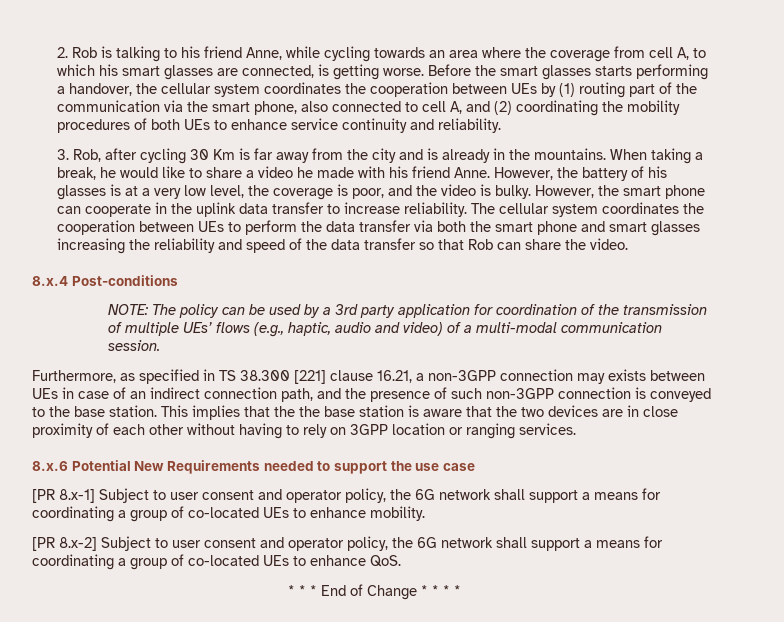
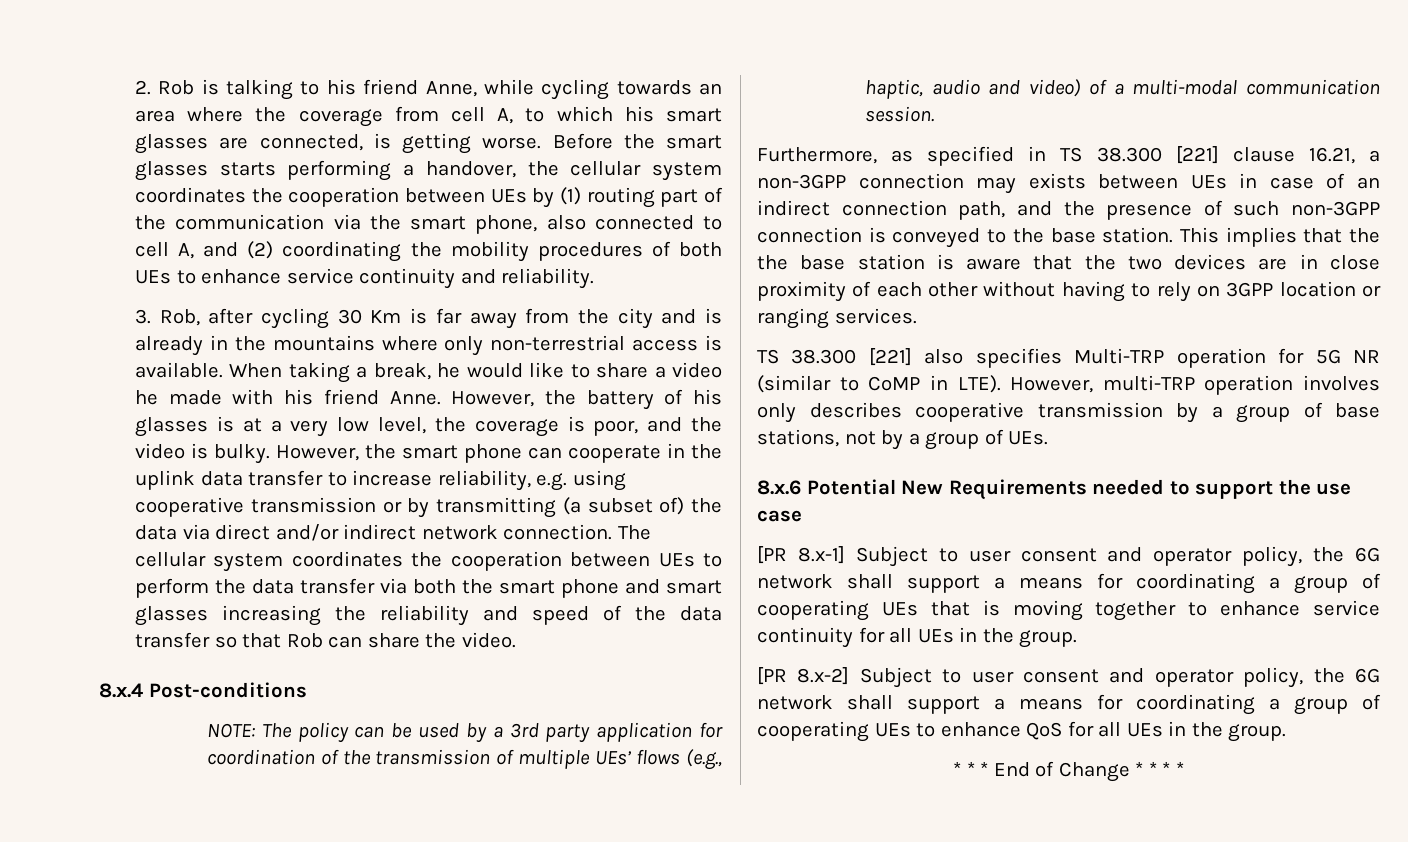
- 3. Rob, after cycling 30 Km is far away from the city and is already in the mountains.
+ 3. Rob, after cycling 30 Km is far away from the city and is already in the mountains where only non-terrestrial access is available.
- However, the smart phone can cooperate in the uplink data transfer to increase reliability.
+ However, the smart phone can cooperate in the uplink data transfer to increase reliability, e.g. using cooperative transmission or by transmitting (a subset of) the data via direct and/or indirect network connection.
+ TS 38.300 [221] also specifies Multi-TRP operation for 5G NR (similar to CoMP in LTE). However, multi-TRP operation involves only describes cooperative transmission by a group of base stations, not by a group of UEs.
- [PR 8.x-1] Subject to user consent and operator policy, the 6G network shall support a means for coordinating a group of co-located UEs to enhance mobility.
+ [PR 8.x-1] Subject to user consent and operator policy, the 6G network shall support a means for coordinating a group of cooperating UEs that is moving together to enhance service continuity for all UEs in the group.
- [PR 8.x-2] Subject to user consent and operator policy, the 6G network shall support a means for coordinating a group of co-located UEs to enhance QoS.
+ [PR 8.x-2] Subject to user consent and operator policy, the 6G network shall support a means for coordinating a group of cooperating UEs to enhance QoS for all UEs in the group.

